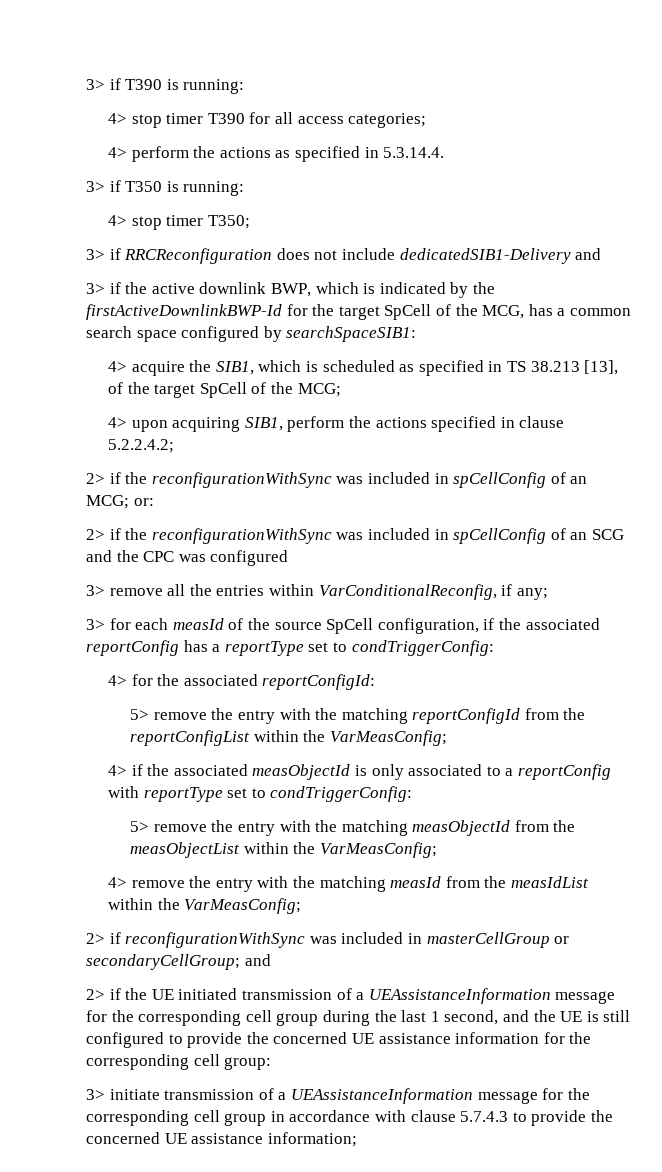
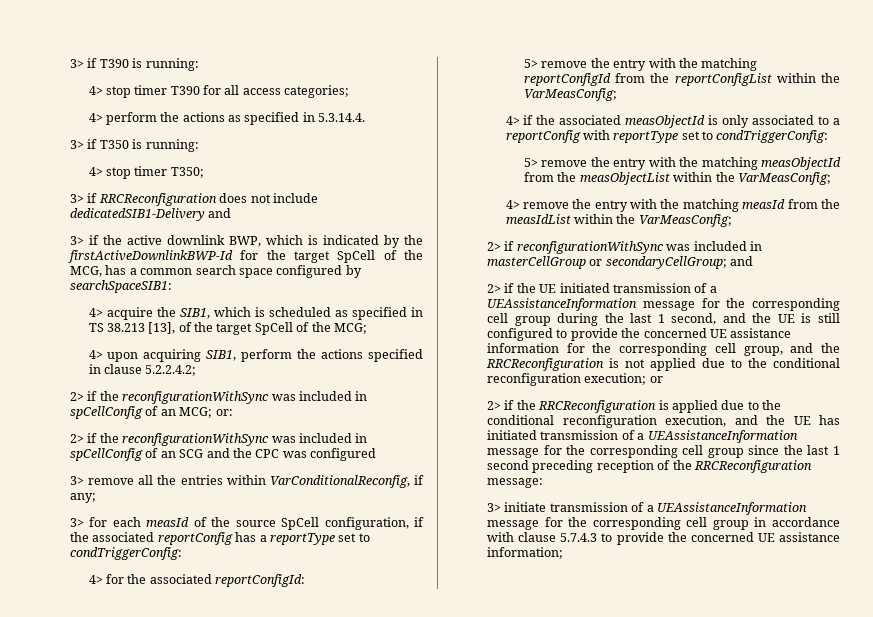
- 2> if the UE initiated transmission of a UEAssistanceInformation message for the corresponding cell group during the last 1 second, and the UE is still configured to provide the concerned UE assistance information for the corresponding cell group:
+ 2> if the UE initiated transmission of a UEAssistanceInformation message for the corresponding cell group during the last 1 second, and the UE is still configured to provide the concerned UE assistance information for the corresponding cell group, and the RRCReconfiguration is not applied due to the conditional reconfiguration execution; or
+ 2> if the RRCReconfiguration is applied due to the conditional reconfiguration execution, and the UE has initiated transmission of a UEAssistanceInformation message for the corresponding cell group since the last 1 second preceding reception of the RRCReconfiguration message:

